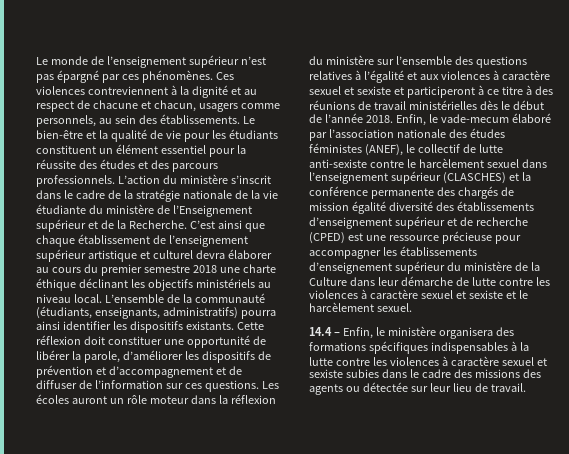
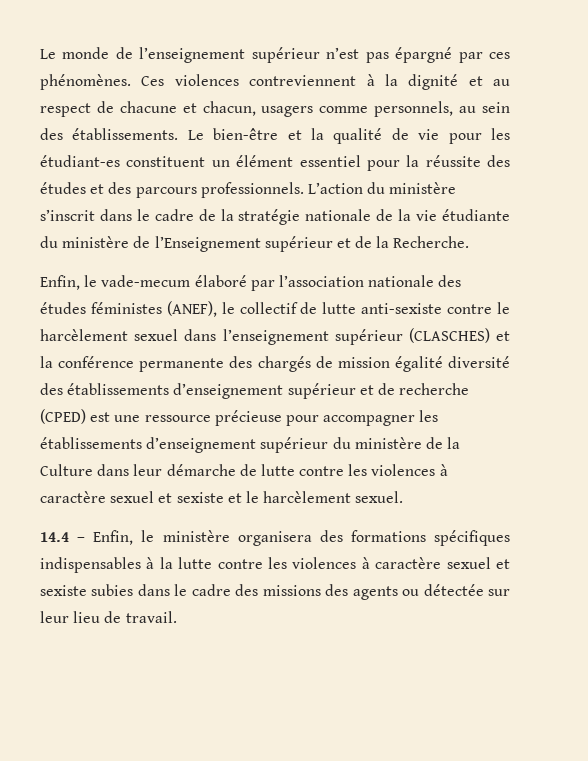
- Le bien-être et la qualité de vie pour les étudiants constituent un élément essentiel pour la réussite des études et des parcours professionnels.
+ Le bien-être et la qualité de vie pour les étudiant-es constituent un élément essentiel pour la réussite des études et des parcours professionnels.
- L’action du ministère s’inscrit dans le cadre de la stratégie nationale de la vie étudiante du ministère de l’Enseignement supérieur et de la Recherche. C’est ainsi que chaque établissement de l’enseignement supérieur artistique et culturel devra élaborer au cours du premier semestre 2018 une charte éthique déclinant les objectifs ministériels au niveau local. L’ensemble de la communauté (étudiants, enseignants, administratifs) pourra ainsi identifier les dispositifs existants. Cette réflexion doit constituer une opportunité de libérer la parole, d’améliorer les dispositifs de prévention et d’accompagnement et de diffuser de l’information sur ces questions. Les écoles auront un rôle moteur dans la réflexion du ministère sur l’ensemble des questions relatives à l’égalité et aux violences à caractère sexuel et sexiste et participeront à ce titre à des réunions de travail ministérielles dès le début de l’année 2018. Enfin, le vade-mecum élaboré par l’association nationale des études féministes (ANEF), le collectif de lutte anti-sexiste contre le harcèlement sexuel dans l’enseignement supérieur (CLASCHES) et la conférence permanente des chargés de mission égalité diversité des établissements d’enseignement supérieur et de recherche (CPED) est une ressource précieuse pour accompagner les établissements d’enseignement supérieur du ministère de la Culture dans leur démarche de lutte contre les violences à caractère sexuel et sexiste et le harcèlement sexuel.
+ L’action du ministère s’inscrit dans le cadre de la stratégie nationale de la vie étudiante du ministère de l’Enseignement supérieur et de la Recherche.
+ Enfin, le vade-mecum élaboré par l’association nationale des études féministes (ANEF), le collectif de lutte anti-sexiste contre le harcèlement sexuel dans l’enseignement supérieur (CLASCHES) et la conférence permanente des chargés de mission égalité diversité des établissements d’enseignement supérieur et de recherche (CPED) est une ressource précieuse pour accompagner les établissements d’enseignement supérieur du ministère de la Culture dans leur démarche de lutte contre les violences à caractère sexuel et sexiste et le harcèlement sexuel.

